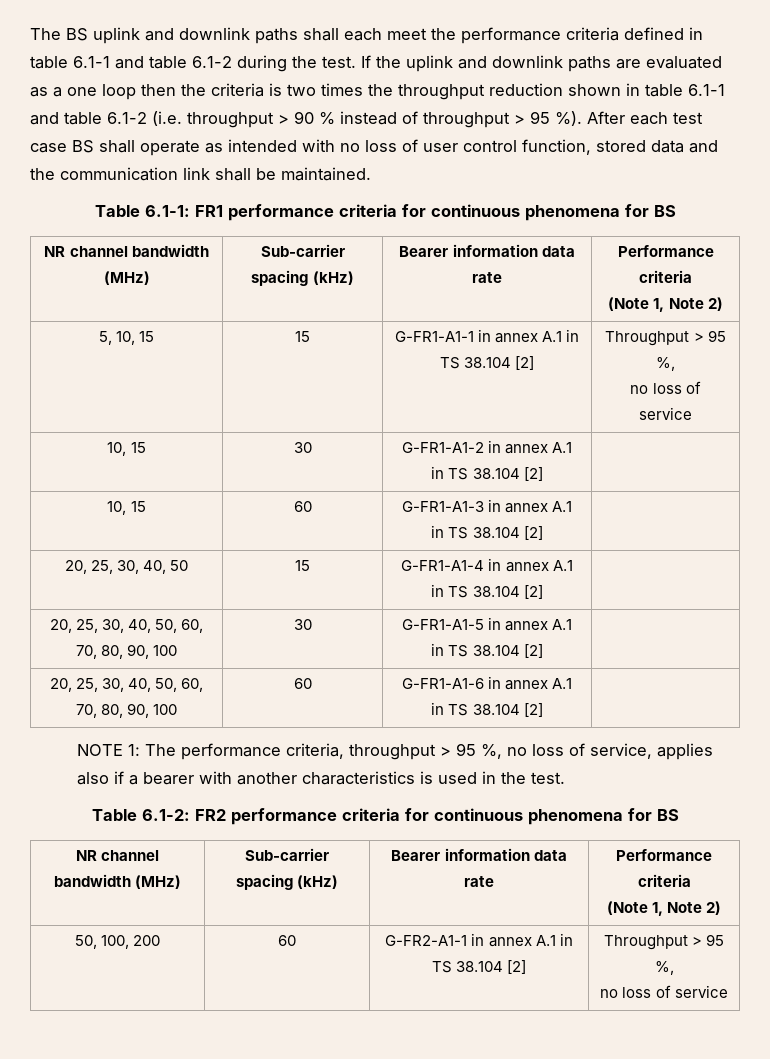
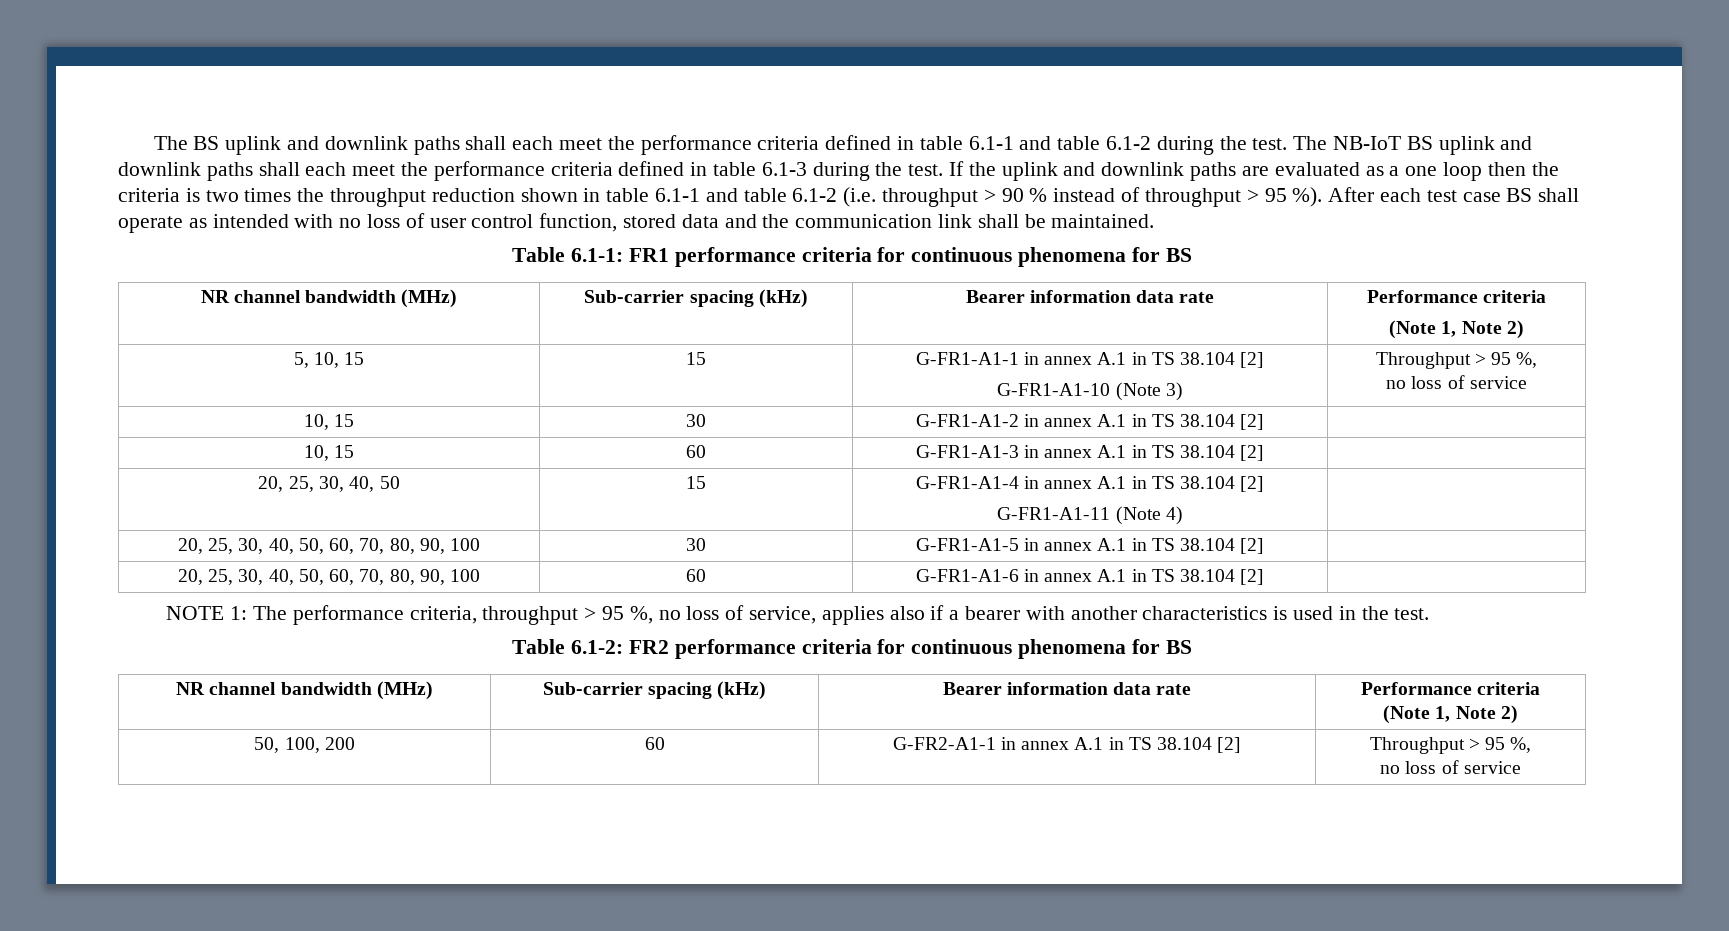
+ The NB-IoT BS uplink and downlink paths shall each meet the performance criteria defined in table 6.1-3 during the test.
- 5, 10, 15 | 15 | G-FR1-A1-1 in annex A.1 in TS 38.104 [2] | Throughput > 95 %,
+ 5, 10, 15 | 15 | G-FR1-A1-1 in annex A.1 in TS 38.104 [2]
+ G-FR1-A1-10 (Note 3) | Throughput > 95 %,
- 20, 25, 30, 40, 50 | 15 | G-FR1-A1-4 in annex A.1 in TS 38.104 [2] |
+ 20, 25, 30, 40, 50 | 15 | G-FR1-A1-4 in annex A.1 in TS 38.104 [2]
+ G-FR1-A1-11 (Note 4) |

